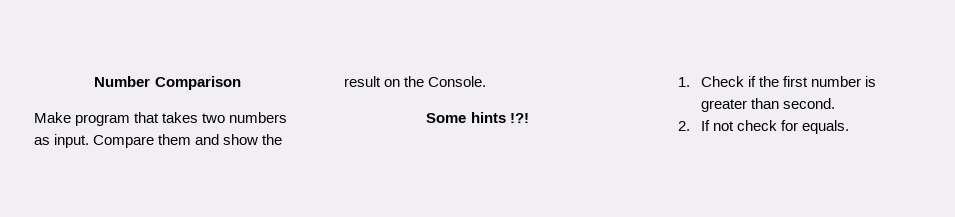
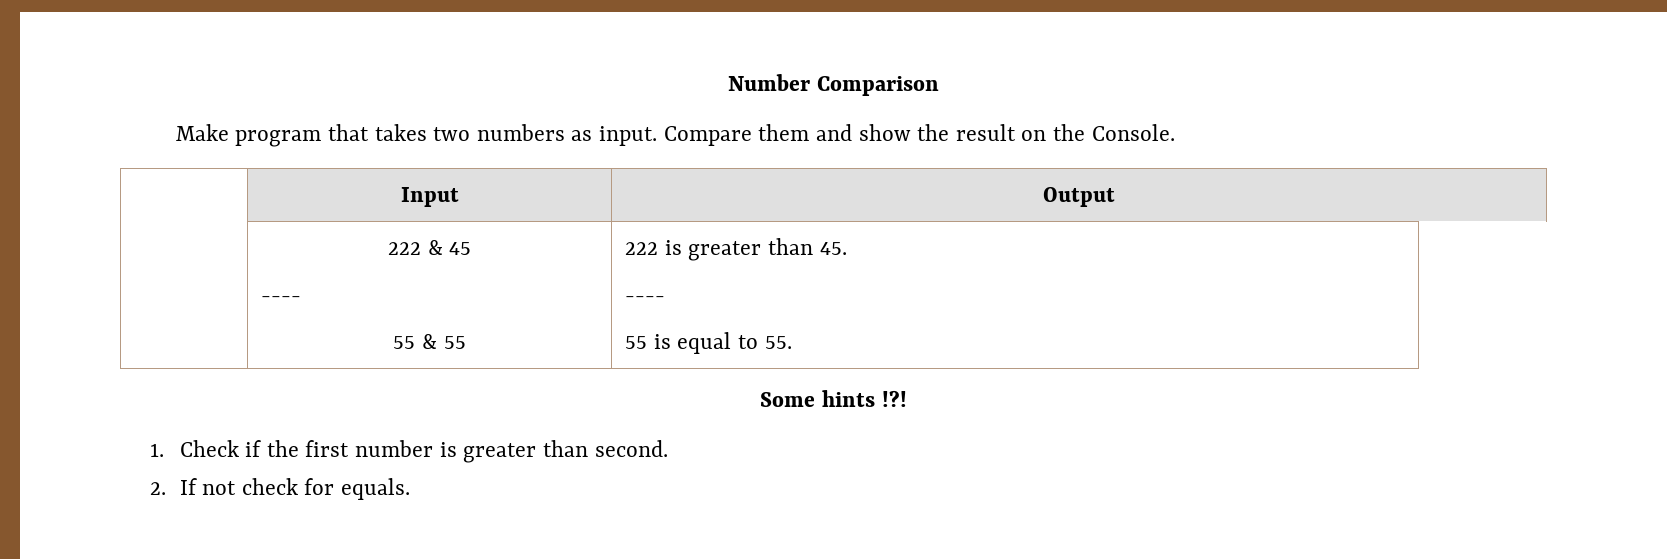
+ | Input | Output
+ | 222 & 45
+ ----
+ 55 & 55 | 222 is greater than 45.
+ ----
+ 55 is equal to 55.

